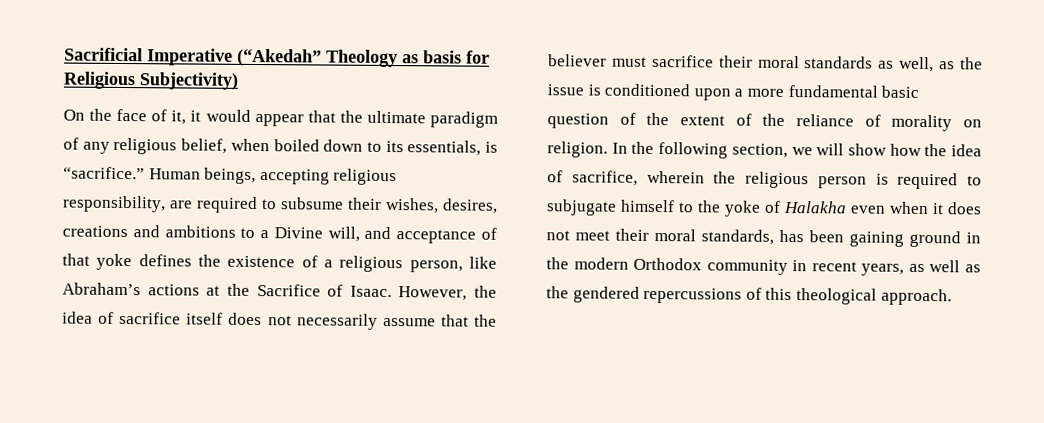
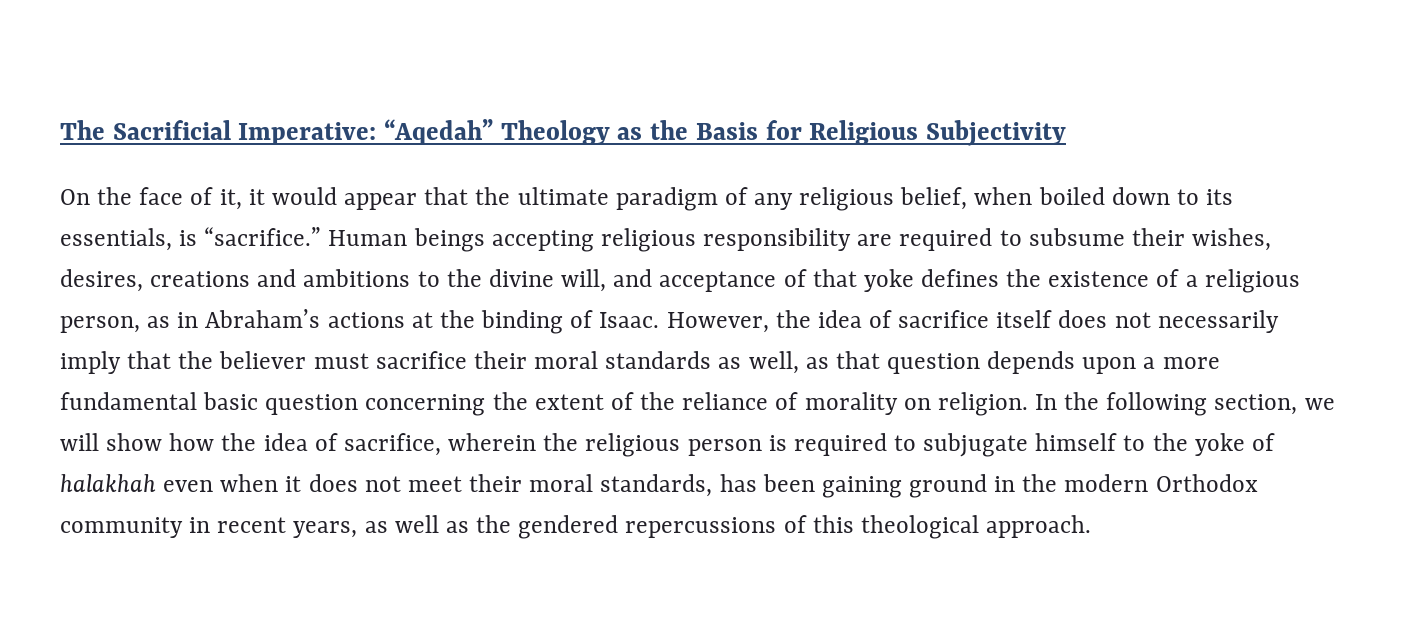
- Sacrificial Imperative (“Akedah” Theology as basis for Religious Subjectivity)
+ The Sacrificial Imperative: “Aqedah” Theology as the Basis for Religious Subjectivity
- Human beings, accepting religious responsibility, are required to subsume their wishes, desires, creations and ambitions to a Divine will, and acceptance of that yoke defines the existence of a religious person, like Abraham’s actions at the Sacrifice of Isaac.
+ Human beings accepting religious responsibility are required to subsume their wishes, desires, creations and ambitions to the divine will, and acceptance of that yoke defines the existence of a religious person, as in Abraham’s actions at the binding of Isaac.
- However, the idea of sacrifice itself does not necessarily assume that the believer must sacrifice their moral standards as well, as the issue is conditioned upon a more fundamental basic question of the extent of the reliance of morality on religion.
+ However, the idea of sacrifice itself does not necessarily imply that the believer must sacrifice their moral standards as well, as that question depends upon a more fundamental basic question concerning the extent of the reliance of morality on religion.
- In the following section, we will show how the idea of sacrifice, wherein the religious person is required to subjugate himself to the yoke of Halakha even when it does not meet their moral standards, has been gaining ground in the modern Orthodox community in recent years, as well as the gendered repercussions of this theological approach.
+ In the following section, we will show how the idea of sacrifice, wherein the religious person is required to subjugate himself to the yoke of halakhah even when it does not meet their moral standards, has been gaining ground in the modern Orthodox community in recent years, as well as the gendered repercussions of this theological approach.

